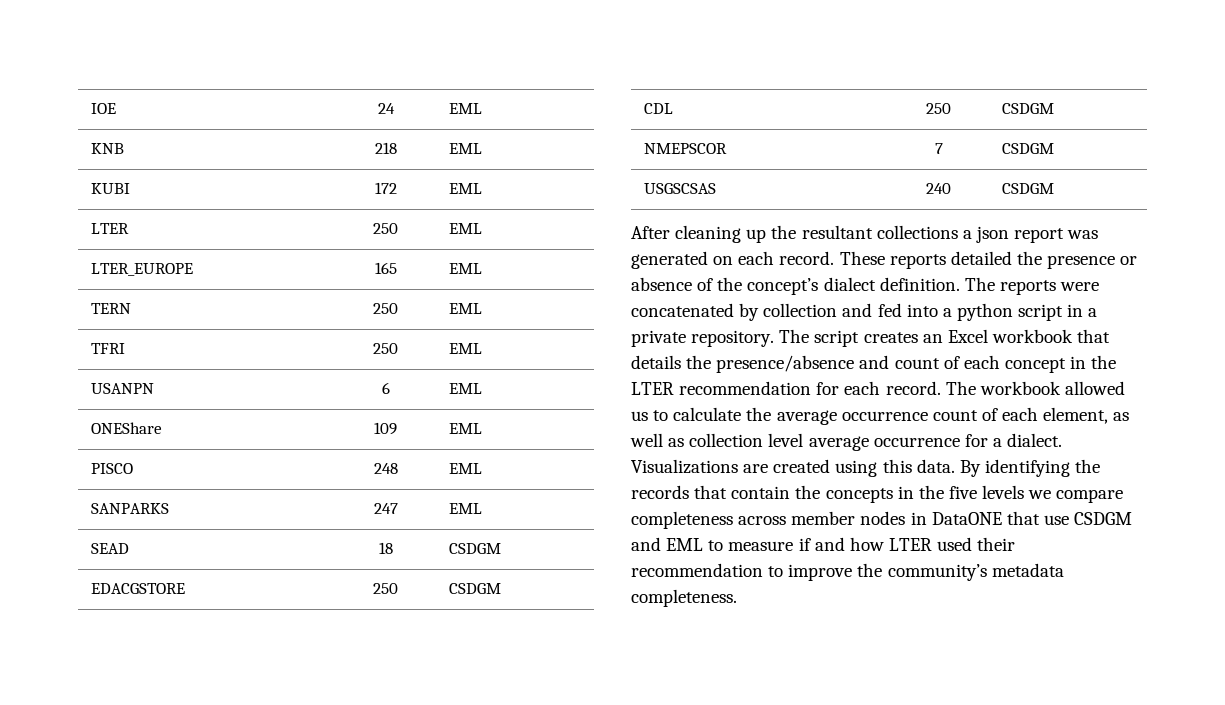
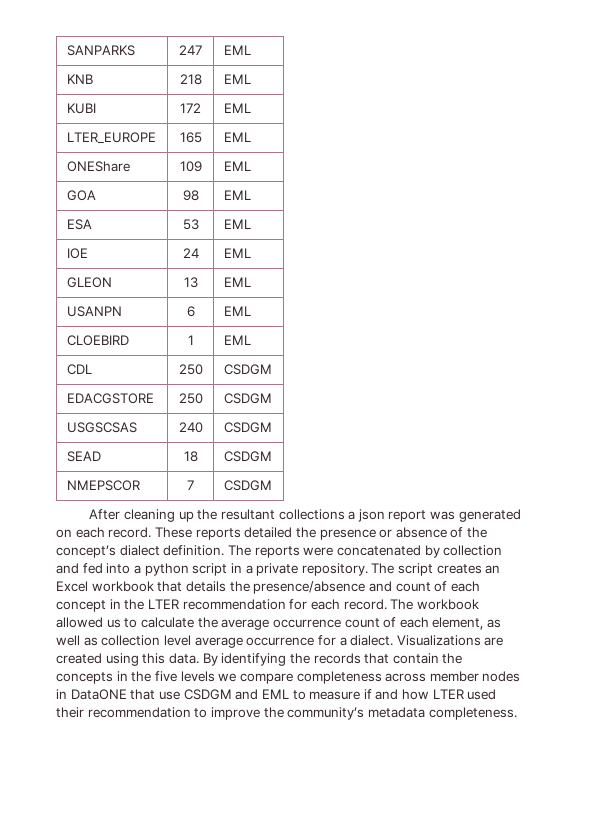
- IOE | 24 | EML
+ SANPARKS | 247 | EML
- LTER | 250 | EML
- TERN | 250 | EML
- TFRI | 250 | EML
+ ONEShare | 109 | EML
+ GOA | 98 | EML
+ ESA | 53 | EML
+ IOE | 24 | EML
+ GLEON | 13 | EML
- ONEShare | 109 | EML
- PISCO | 248 | EML
- SANPARKS | 247 | EML
- SEAD | 18 | CSDGM
+ CLOEBIRD | 1 | EML
+ CDL | 250 | CSDGM
- CDL | 250 | CSDGM
+ USGSCSAS | 240 | CSDGM
+ SEAD | 18 | CSDGM
- USGSCSAS | 240 | CSDGM

